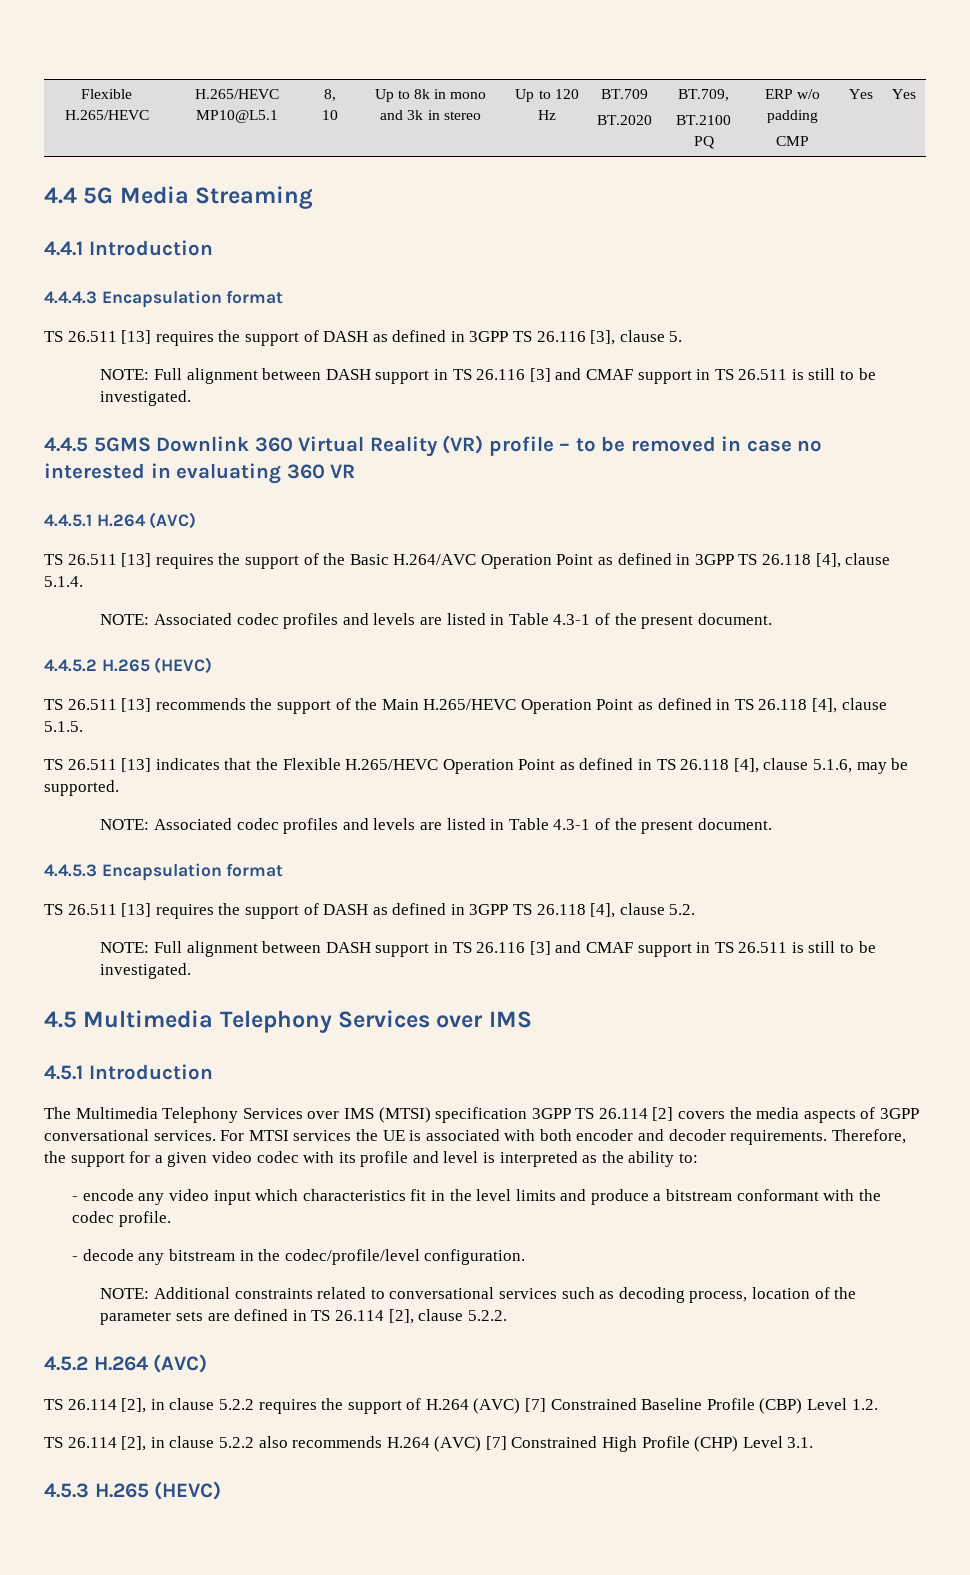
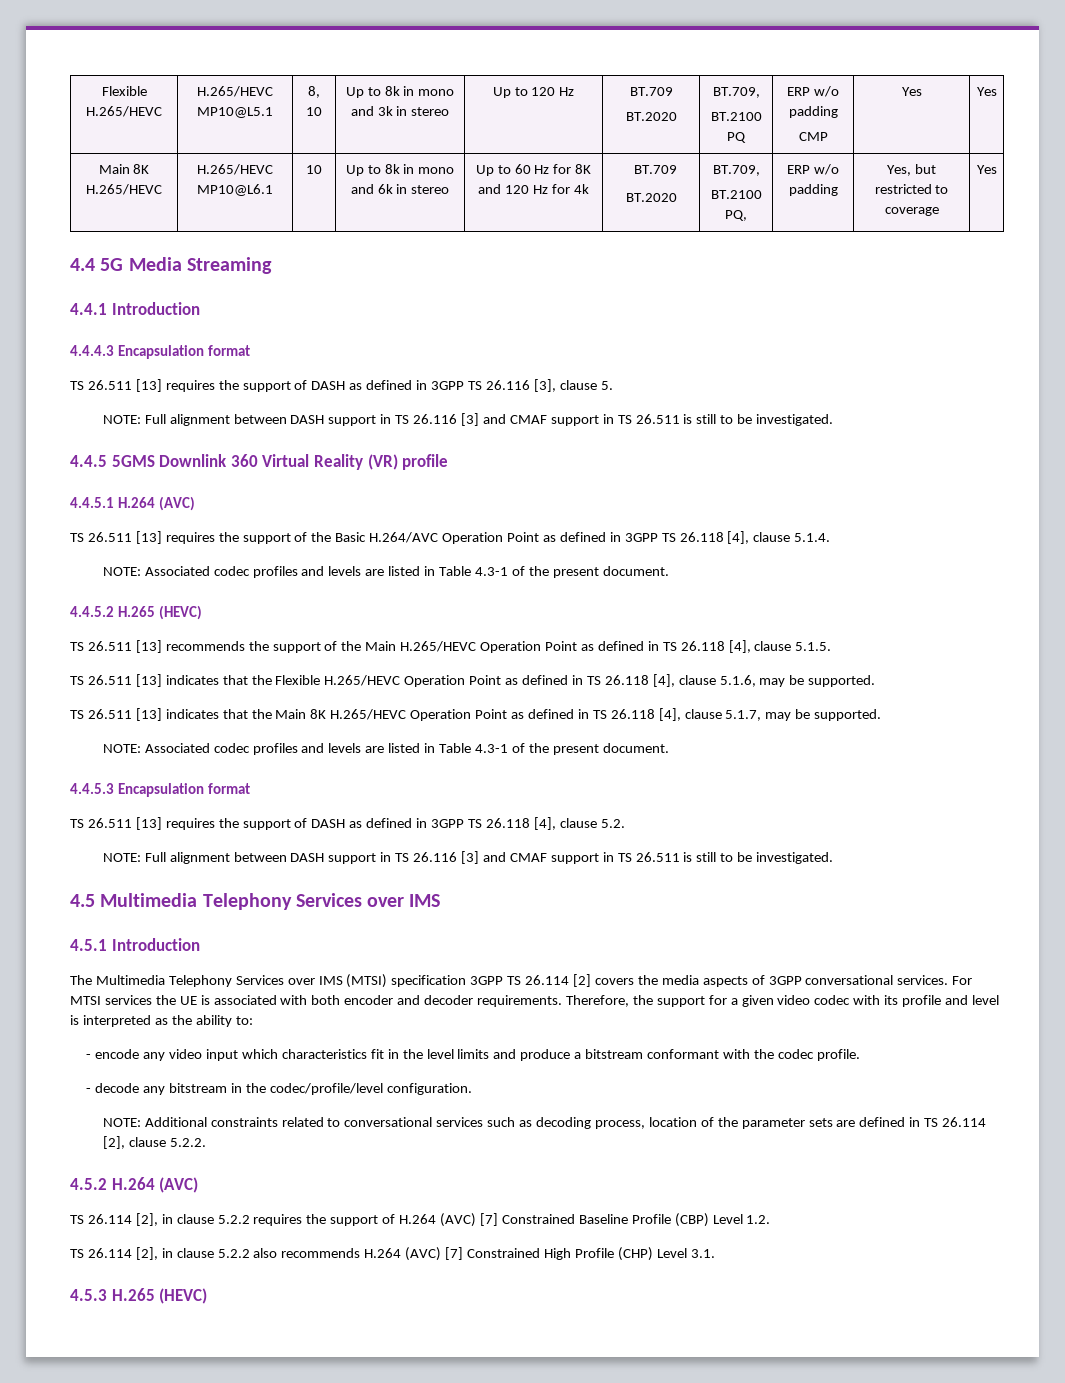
+ Main 8K H.265/HEVC | H.265/HEVC MP10@L6.1 | 10 | Up to 8k in mono and 6k in stereo | Up to 60 Hz for 8K and 120 Hz for 4k | BT.709
+ BT.2020 | BT.709,
+ BT.2100 PQ, | ERP w/o padding | Yes, but restricted to coverage | Yes
- 4.4.5 5GMS Downlink 360 Virtual Reality (VR) profile – to be removed in case no interested in evaluating 360 VR
+ 4.4.5 5GMS Downlink 360 Virtual Reality (VR) profile
+ TS 26.511 [13] indicates that the Main 8K H.265/HEVC Operation Point as defined in TS 26.118 [4], clause 5.1.7, may be supported.

